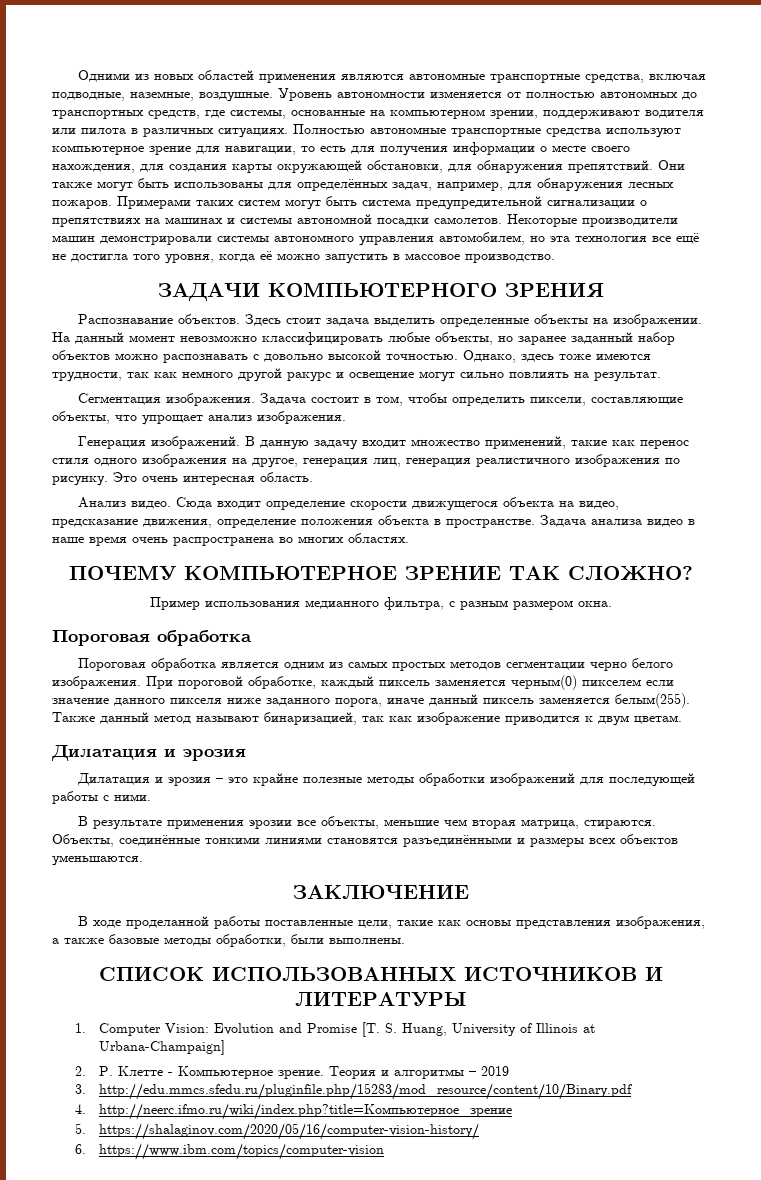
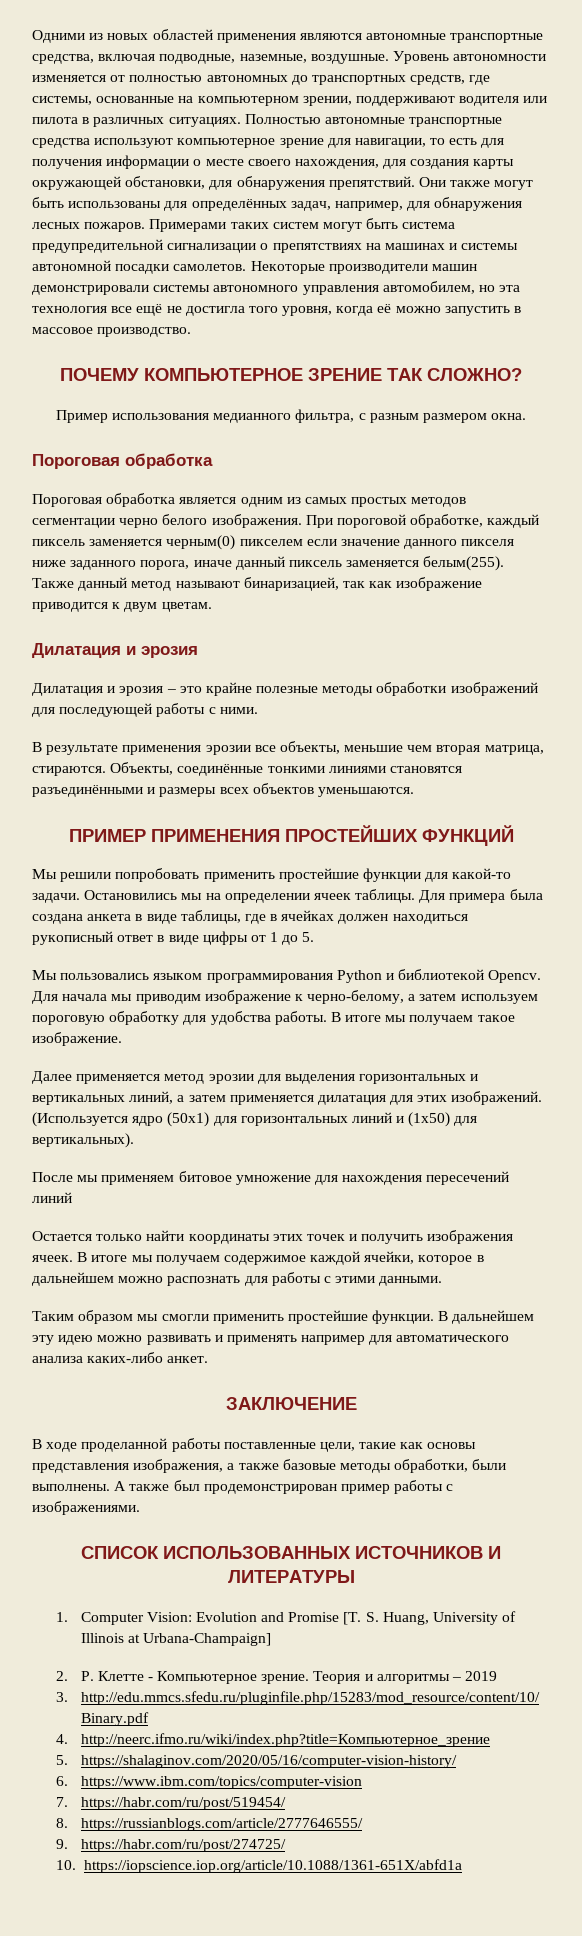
- ЗАДАЧИ КОМПЬЮТЕРНОГО ЗРЕНИЯ
- Распознавание объектов. Здесь стоит задача выделить определенные объекты на изображении. На данный момент невозможно классифицировать любые объекты, но заранее заданный набор объектов можно распознавать с довольно высокой точностью. Однако, здесь тоже имеются трудности, так как немного другой ракурс и освещение могут сильно повлиять на результат.
- Сегментация изображения. Задача состоит в том, чтобы определить пиксели, составляющие объекты, что упрощает анализ изображения.
- Генерация изображений. В данную задачу входит множество применений, такие как перенос стиля одного изображения на другое, генерация лиц, генерация реалистичного изображения по рисунку. Это очень интересная область.
- Анализ видео. Сюда входит определение скорости движущегося объекта на видео, предсказание движения, определение положения объекта в пространстве. Задача анализа видео в наше время очень распространена во многих областях.
+ ПРИМЕР ПРИМЕНЕНИЯ ПРОСТЕЙШИХ ФУНКЦИЙ
+ Мы решили попробовать применить простейшие функции для какой-то задачи. Остановились мы на определении ячеек таблицы. Для примера была создана анкета в виде таблицы, где в ячейках должен находиться рукописный ответ в виде цифры от 1 до 5.
+ Мы пользовались языком программирования Python и библиотекой Opencv. Для начала мы приводим изображение к черно-белому, а затем используем пороговую обработку для удобства работы. В итоге мы получаем такое изображение.
+ Далее применяется метод эрозии для выделения горизонтальных и вертикальных линий, а затем применяется дилатация для этих изображений. (Используется ядро (50x1) для горизонтальных линий и (1x50) для вертикальных).
+ После мы применяем битовое умножение для нахождения пересечений линий
+ Остается только найти координаты этих точек и получить изображения ячеек. В итоге мы получаем содержимое каждой ячейки, которое в дальнейшем можно распознать для работы с этими данными.
+ Таким образом мы смогли применить простейшие функции. В дальнейшем эту идею можно развивать и применять например для автоматического анализа каких-либо анкет.
+ А также был продемонстрирован пример работы с изображениями.
+ 7. https://habr.com/ru/post/519454/
+ 8. https://russianblogs.com/article/2777646555/
+ 9. https://habr.com/ru/post/274725/
+ 10. https://iopscience.iop.org/article/10.1088/1361-651X/abfd1a

